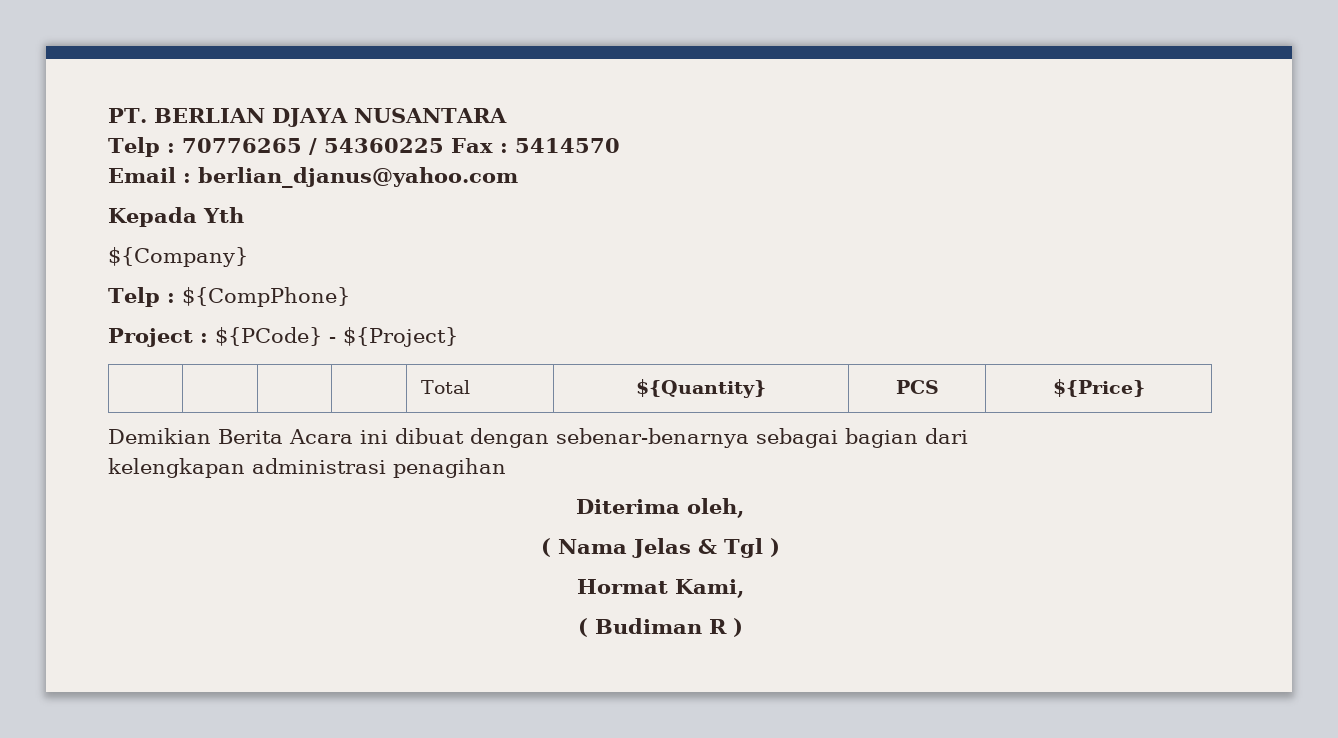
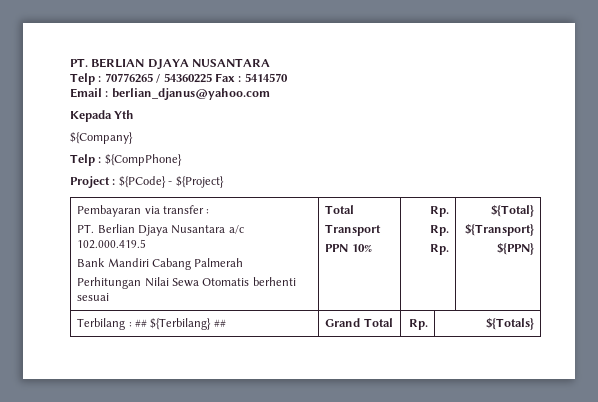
- | | | | Total | ${Quantity} | PCS | ${Price}
- Demikian Berita Acara ini dibuat dengan sebenar-benarnya sebagai bagian dari
- kelengkapan administrasi penagihan
- Diterima oleh,
- ( Nama Jelas & Tgl )
- Hormat Kami,
- ( Budiman R )
+ Pembayaran via transfer :
+ PT. Berlian Djaya Nusantara a/c 102.000.419.5
+ Bank Mandiri Cabang Palmerah
+ Perhitungan Nilai Sewa Otomatis berhenti sesuai | Total
+ Transport
+ PPN 10% | Rp.
+ Rp.
+ Rp. | ${Total}
+ ${Transport}
+ ${PPN}
+ Terbilang : ## ${Terbilang} ## | Grand Total | Rp. | ${Totals}

